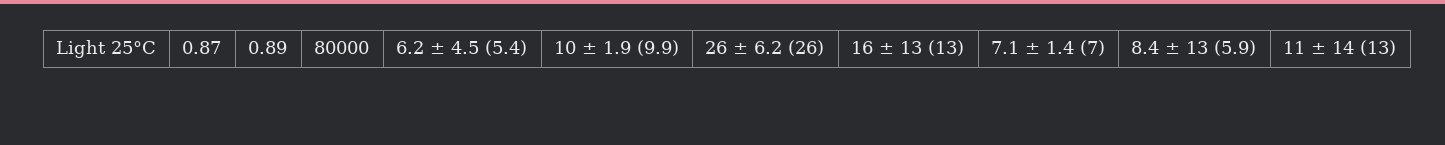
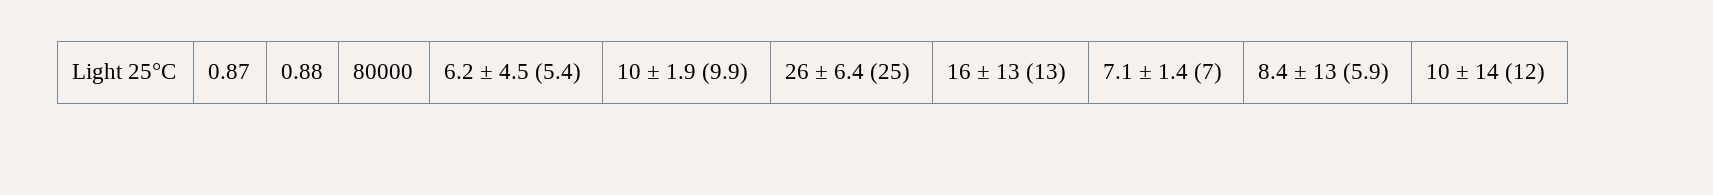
- Light 25°C | 0.87 | 0.89 | 80000 | 6.2 ± 4.5 (5.4) | 10 ± 1.9 (9.9) | 26 ± 6.2 (26) | 16 ± 13 (13) | 7.1 ± 1.4 (7) | 8.4 ± 13 (5.9) | 11 ± 14 (13)
+ Light 25°C | 0.87 | 0.88 | 80000 | 6.2 ± 4.5 (5.4) | 10 ± 1.9 (9.9) | 26 ± 6.4 (25) | 16 ± 13 (13) | 7.1 ± 1.4 (7) | 8.4 ± 13 (5.9) | 10 ± 14 (12)

